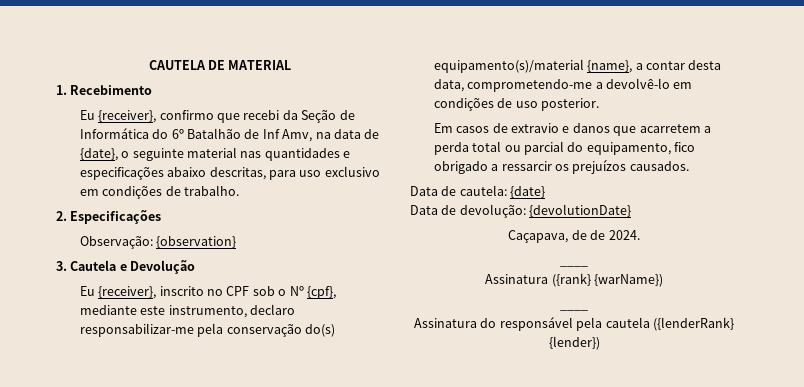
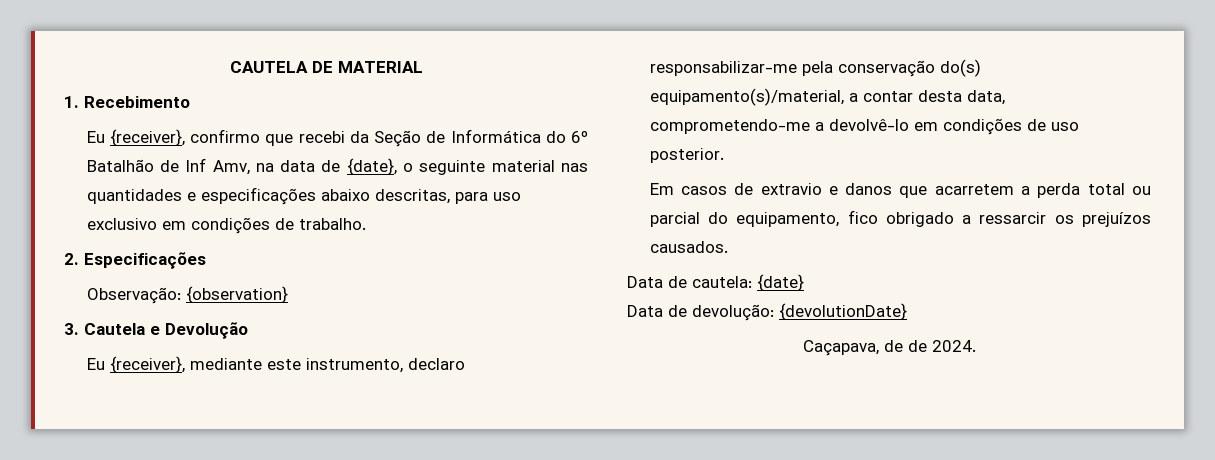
- Eu {receiver}, inscrito no CPF sob o Nº {cpf}, mediante este instrumento, declaro responsabilizar-me pela conservação do(s) equipamento(s)/material {name}, a contar desta data, comprometendo-me a devolvê-lo em condições de uso posterior.
+ Eu {receiver}, mediante este instrumento, declaro responsabilizar-me pela conservação do(s) equipamento(s)/material, a contar desta data, comprometendo-me a devolvê-lo em condições de uso posterior.
  Caçapava, de de 2024.
- ____
- Assinatura ({rank} {warName})
- ____
- Assinatura do responsável pela cautela ({lenderRank} {lender})

